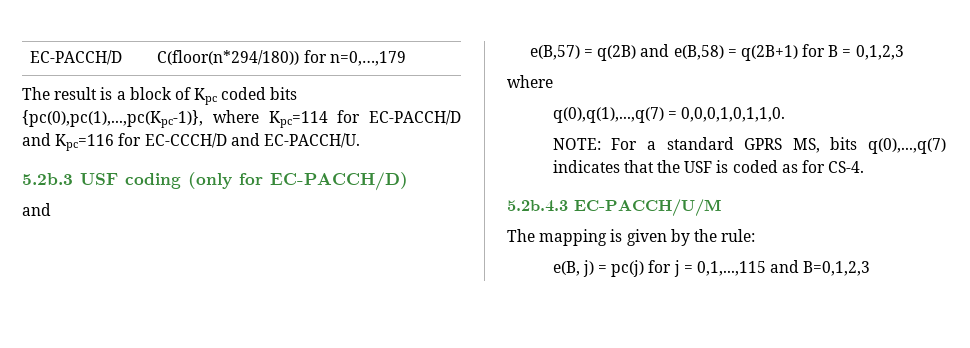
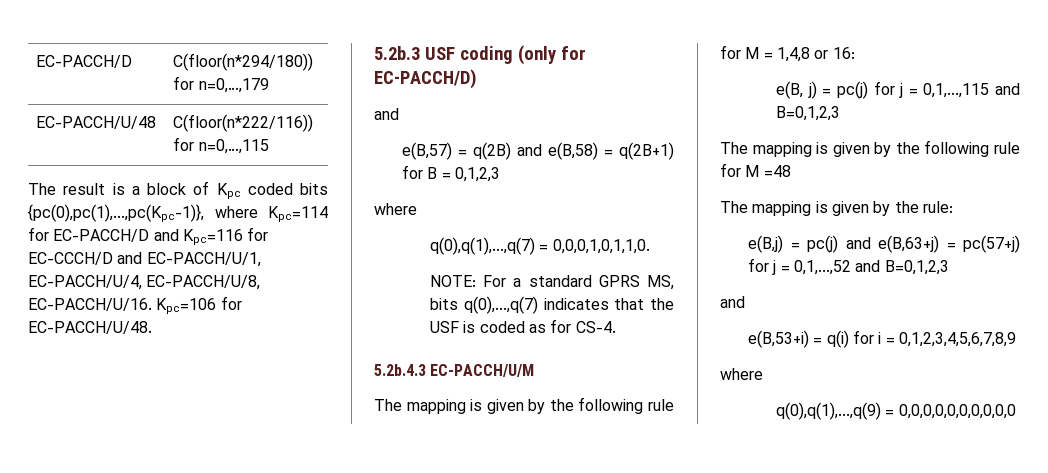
+ EC-PACCH/U/48 | C(floor(n*222/116)) for n=0,…,115
- The result is a block of Kpc coded bits {pc(0),pc(1),...,pc(Kpc-1)}, where Kpc=114 for EC-PACCH/D and Kpc=116 for EC-CCCH/D and EC-PACCH/U.
+ The result is a block of Kpc coded bits {pc(0),pc(1),...,pc(Kpc-1)}, where Kpc=114 for EC-PACCH/D and Kpc=116 for EC-CCCH/D and EC-PACCH/U/1, EC-PACCH/U/4, EC-PACCH/U/8, EC-PACCH/U/16. Kpc=106 for EC-PACCH/U/48.
- The mapping is given by the rule:
+ The mapping is given by the following rule for M = 1,4,8 or 16:
+ The mapping is given by the following rule for M =48
+ The mapping is given by the rule:
+ e(B,j) = pc(j) and e(B,63+j) = pc(57+j) for j = 0,1,...,52 and B=0,1,2,3
+ and
+ e(B,53+i) = q(i) for i = 0,1,2,3,4,5,6,7,8,9
+ where
+ q(0),q(1),...,q(9) = 0,0,0,0,0,0,0,0,0,0

